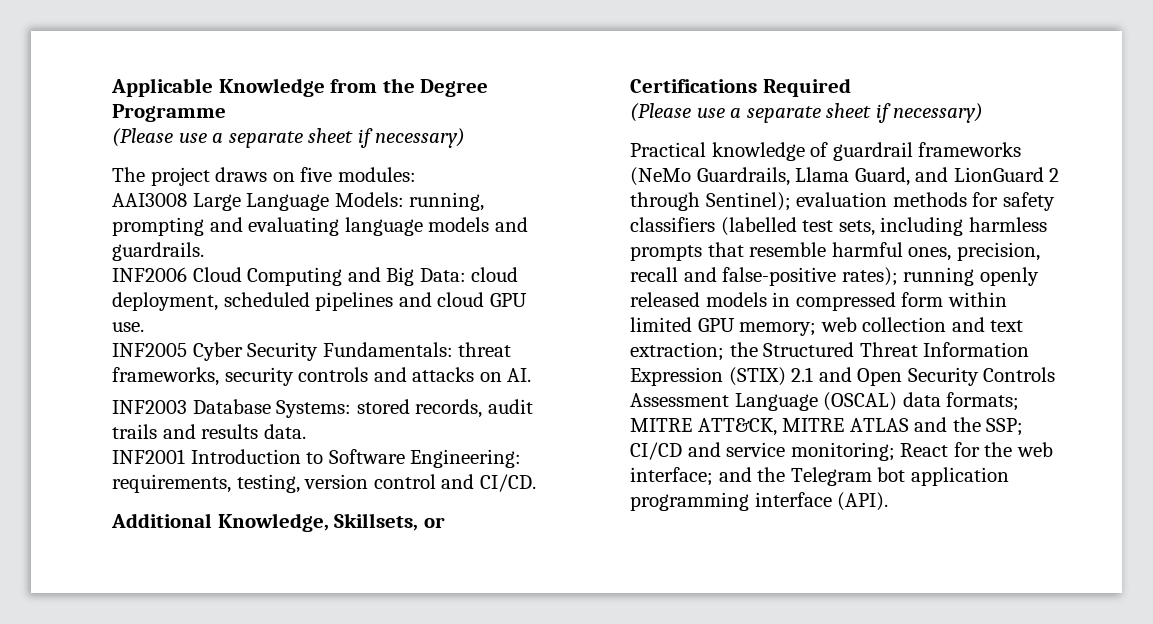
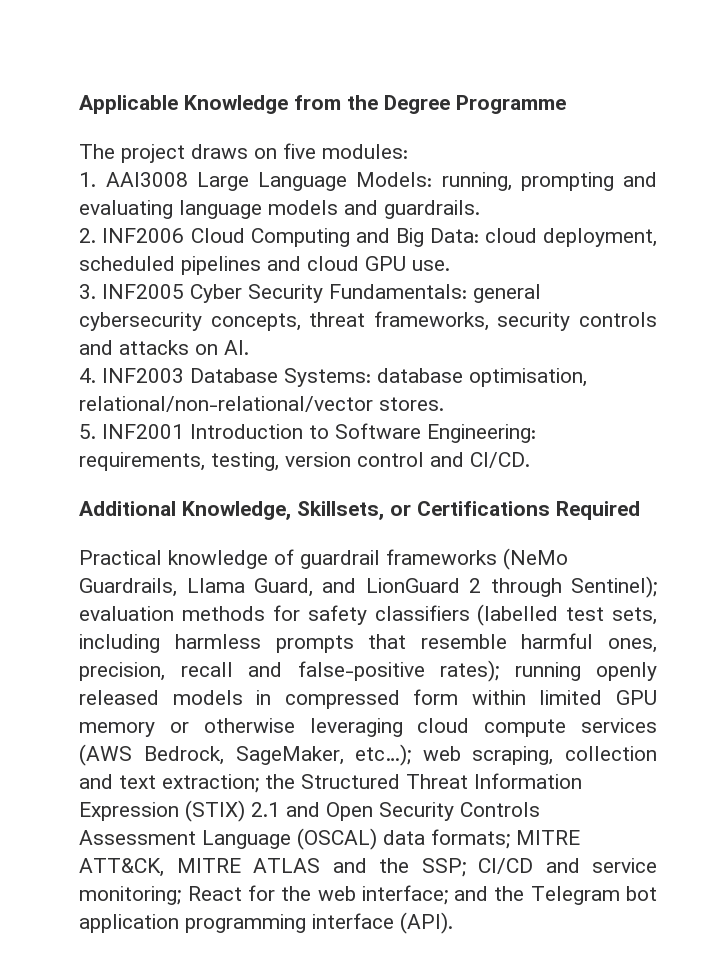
  Applicable Knowledge from the Degree Programme
- (Please use a separate sheet if necessary)
- AAI3008 Large Language Models: running, prompting and evaluating language models and guardrails.
+ 1. AAI3008 Large Language Models: running, prompting and evaluating language models and guardrails.
- INF2006 Cloud Computing and Big Data: cloud deployment, scheduled pipelines and cloud GPU use.
+ 2. INF2006 Cloud Computing and Big Data: cloud deployment, scheduled pipelines and cloud GPU use.
- INF2005 Cyber Security Fundamentals: threat frameworks, security controls and attacks on AI.
+ 3. INF2005 Cyber Security Fundamentals: general cybersecurity concepts, threat frameworks, security controls and attacks on AI.
- INF2003 Database Systems: stored records, audit trails and results data.
- INF2001 Introduction to Software Engineering: requirements, testing, version control and CI/CD.
+ 4. INF2003 Database Systems: database optimisation, relational/non-relational/vector stores.
+ 5. INF2001 Introduction to Software Engineering: requirements, testing, version control and CI/CD.
  Additional Knowledge, Skillsets, or Certifications Required
- (Please use a separate sheet if necessary)
- running openly released models in compressed form within limited GPU memory; web collection and text extraction;
+ running openly released models in compressed form within limited GPU memory or otherwise leveraging cloud compute services (AWS Bedrock, SageMaker, etc…); web scraping, collection and text extraction;

